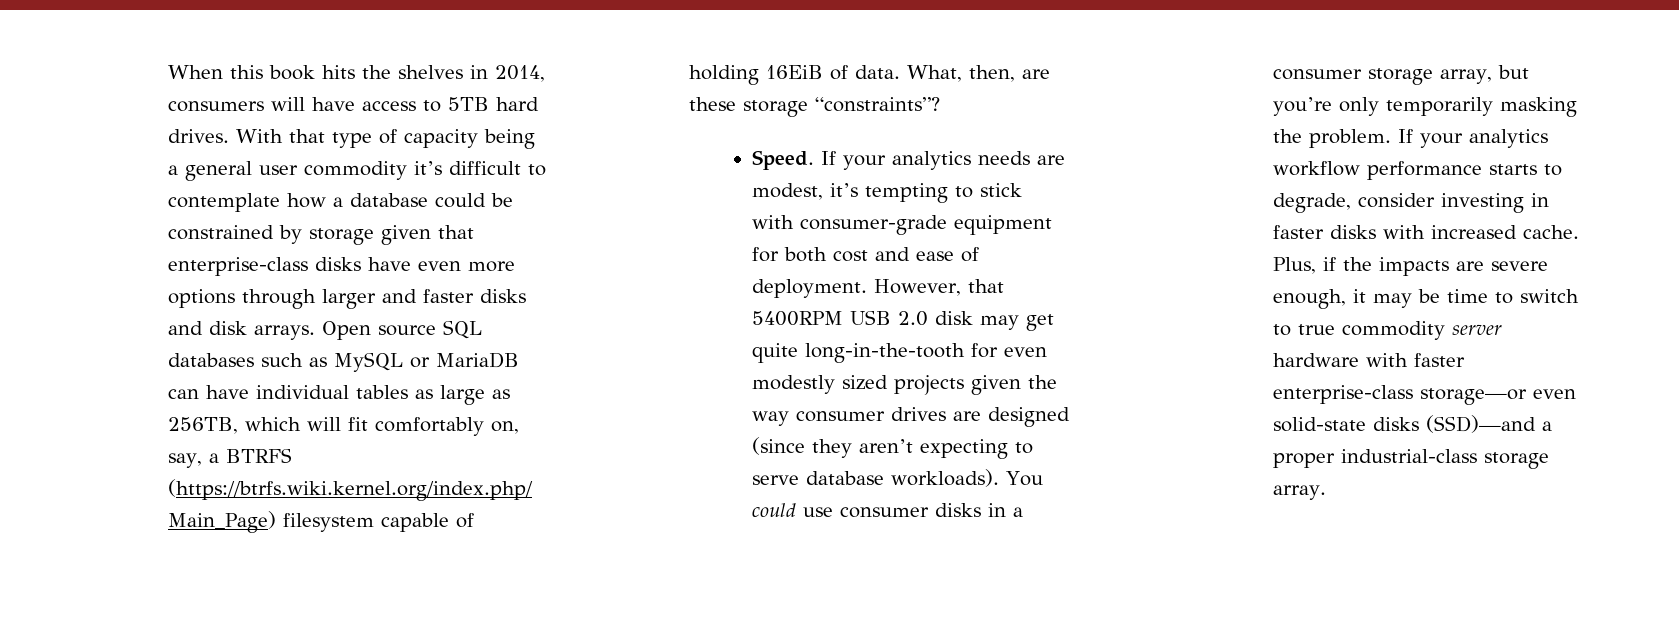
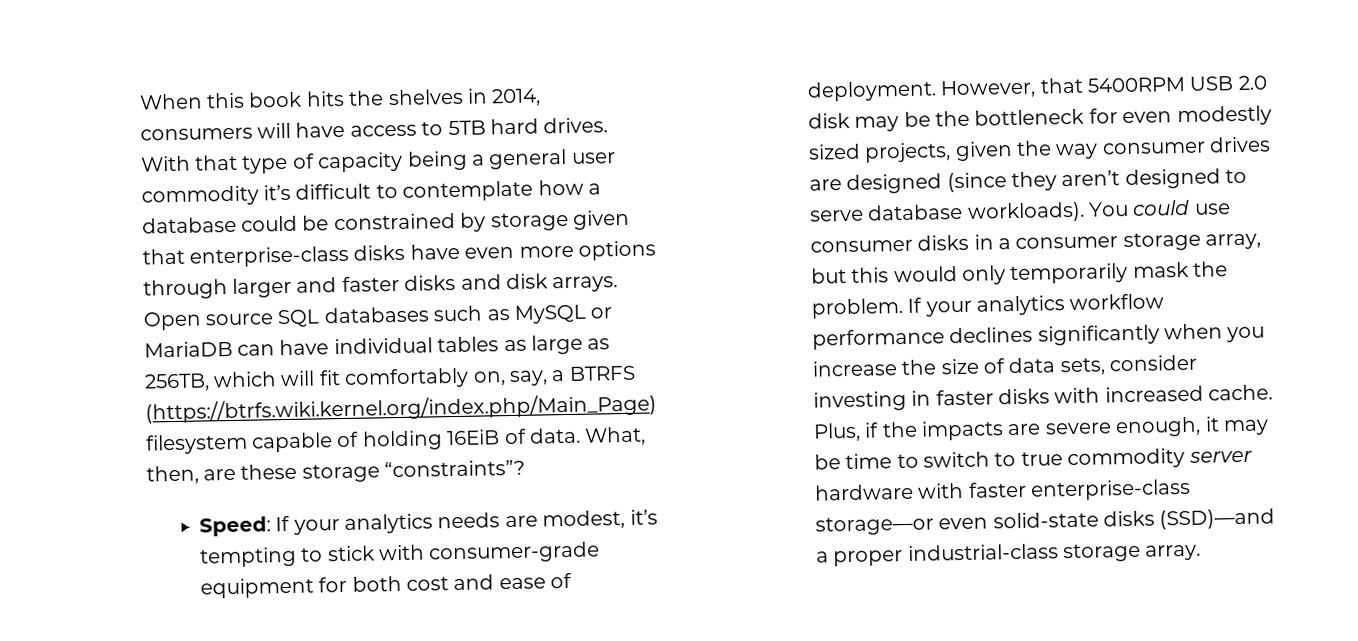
- Speed. If your analytics needs are modest, it’s tempting to stick with consumer-grade equipment for both cost and ease of deployment.
+ Speed: If your analytics needs are modest, it’s tempting to stick with consumer-grade equipment for both cost and ease of deployment.
- However, that 5400RPM USB 2.0 disk may get quite long-in-the-tooth for even modestly sized projects given the way consumer drives are designed (since they aren’t expecting to serve database workloads).
+ However, that 5400RPM USB 2.0 disk may be the bottleneck for even modestly sized projects, given the way consumer drives are designed (since they aren’t designed to serve database workloads).
- You could use consumer disks in a consumer storage array, but you’re only temporarily masking the problem.
+ You could use consumer disks in a consumer storage array, but this would only temporarily mask the problem.
- If your analytics workflow performance starts to degrade, consider investing in faster disks with increased cache.
+ If your analytics workflow performance declines significantly when you increase the size of data sets, consider investing in faster disks with increased cache.

